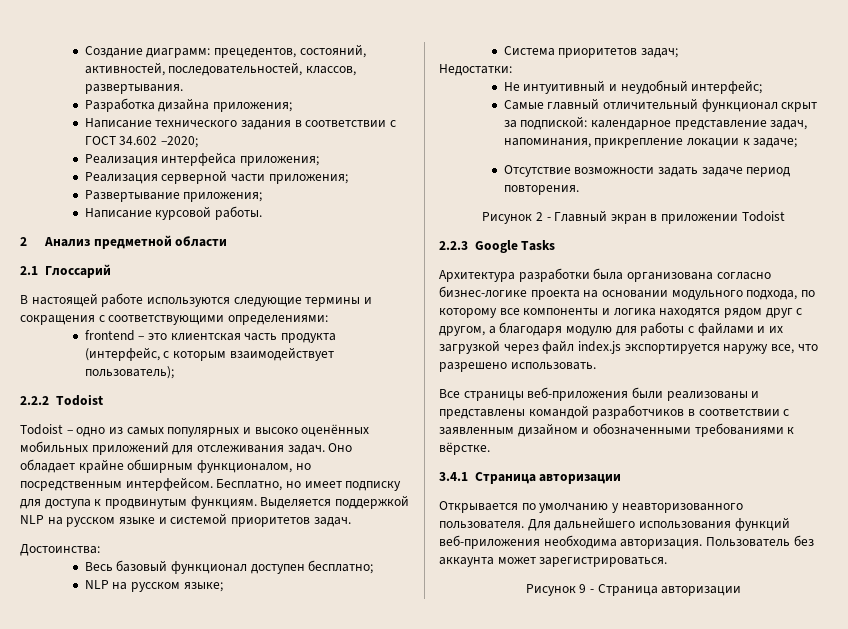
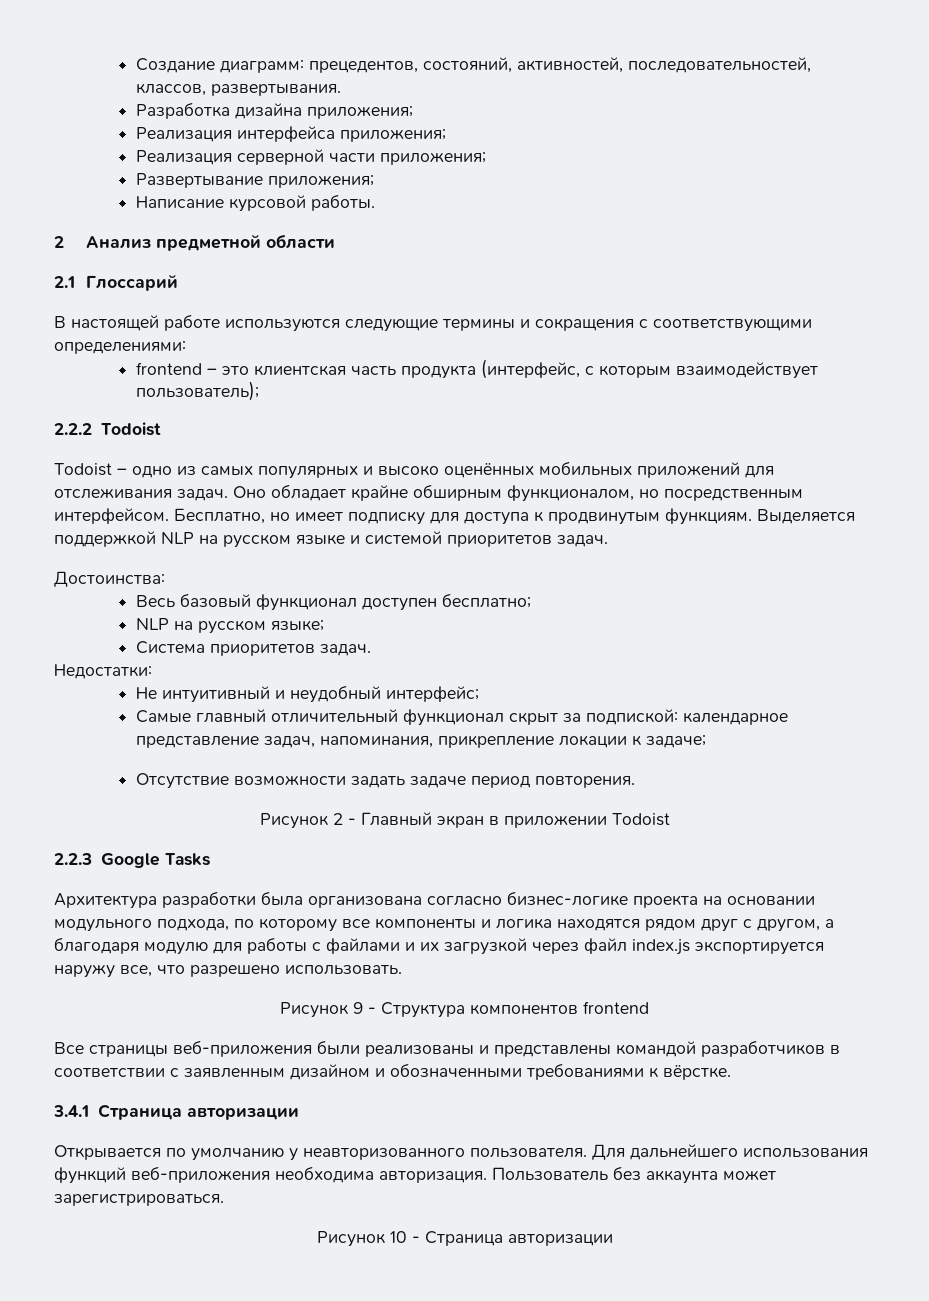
- Написание технического задания в соответствии с ГОСТ 34.602 –2020;
- Система приоритетов задач;
+ Система приоритетов задач.
+ Рисунок 9 - Структура компонентов frontend
- Рисунок 9 - Страница авторизации
+ Рисунок 10 - Страница авторизации

